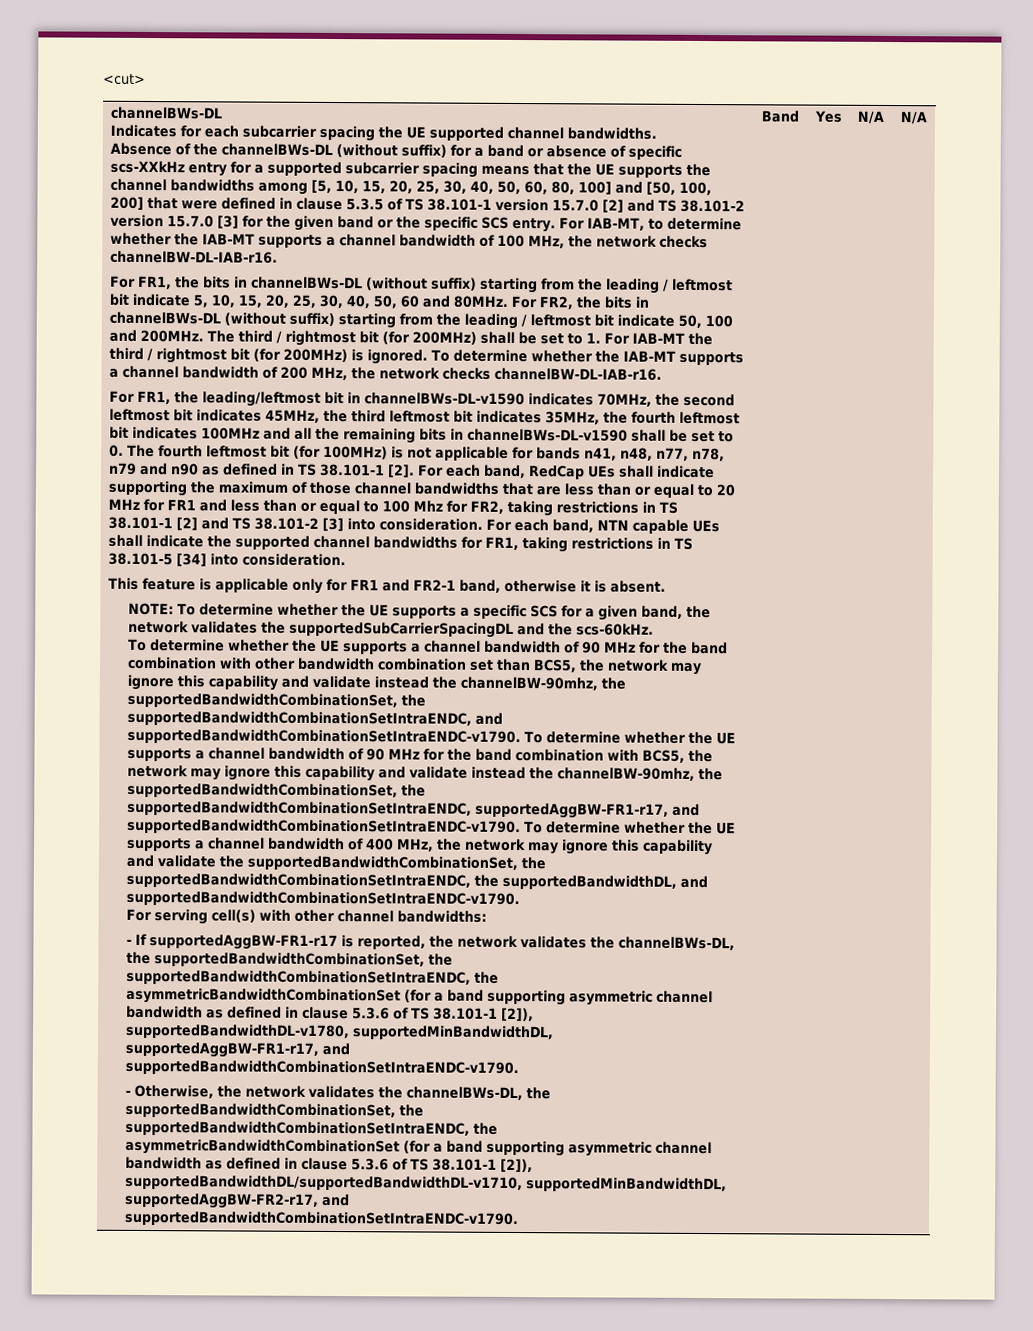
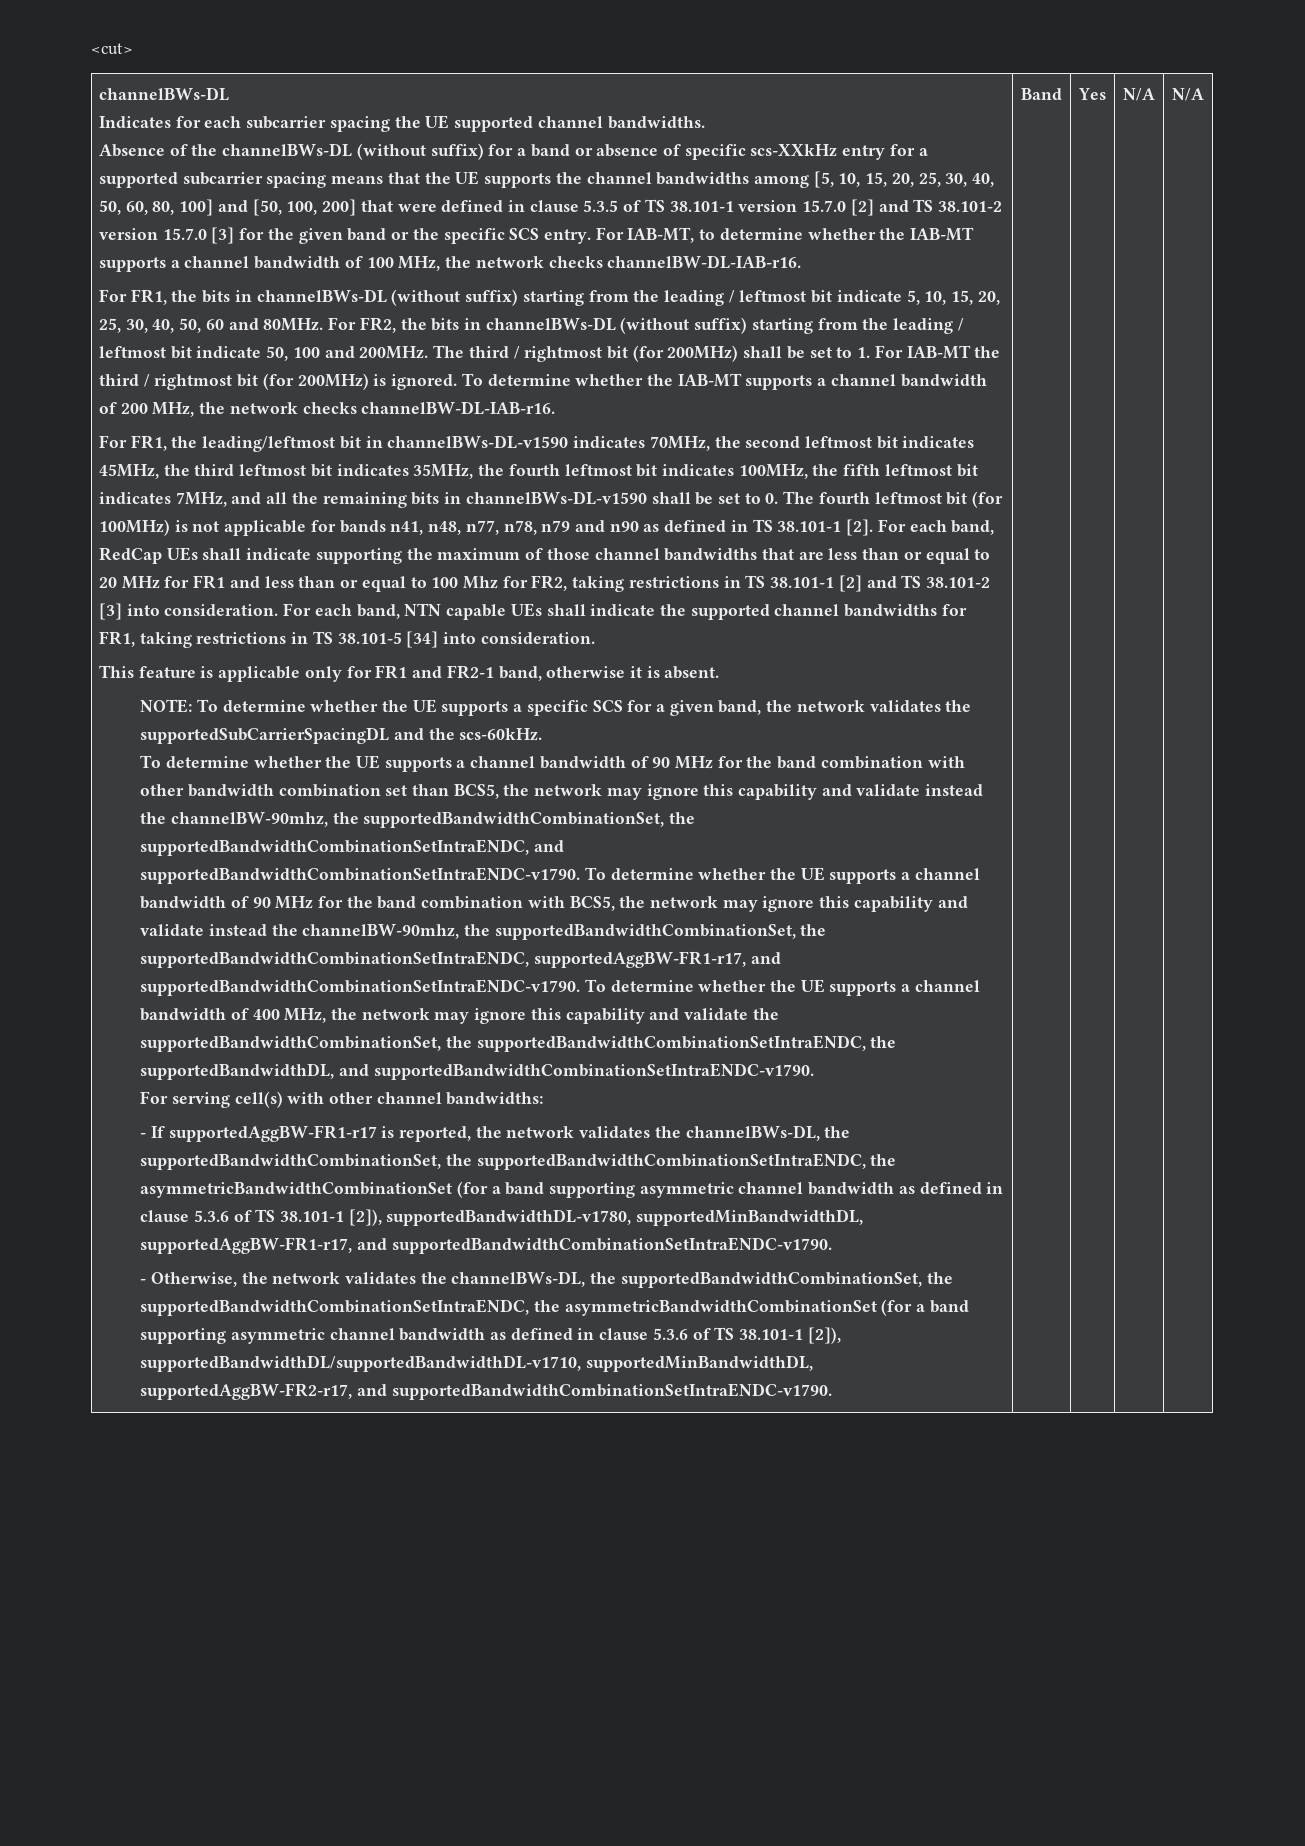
- For FR1, the leading/leftmost bit in channelBWs-DL-v1590 indicates 70MHz, the second leftmost bit indicates 45MHz, the third leftmost bit indicates 35MHz, the fourth leftmost bit indicates 100MHz and all the remaining bits in channelBWs-DL-v1590 shall be set to 0. The fourth leftmost bit (for 100MHz) is not applicable for bands n41, n48, n77, n78, n79 and n90 as defined in TS 38.101-1 [2].
+ For FR1, the leading/leftmost bit in channelBWs-DL-v1590 indicates 70MHz, the second leftmost bit indicates 45MHz, the third leftmost bit indicates 35MHz, the fourth leftmost bit indicates 100MHz, the fifth leftmost bit indicates 7MHz, and all the remaining bits in channelBWs-DL-v1590 shall be set to 0. The fourth leftmost bit (for 100MHz) is not applicable for bands n41, n48, n77, n78, n79 and n90 as defined in TS 38.101-1 [2].

